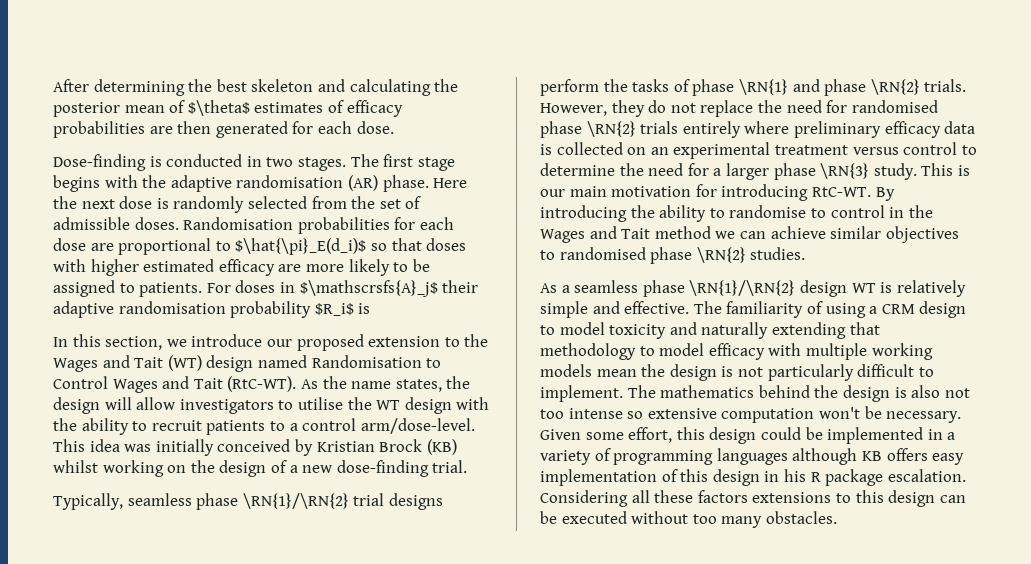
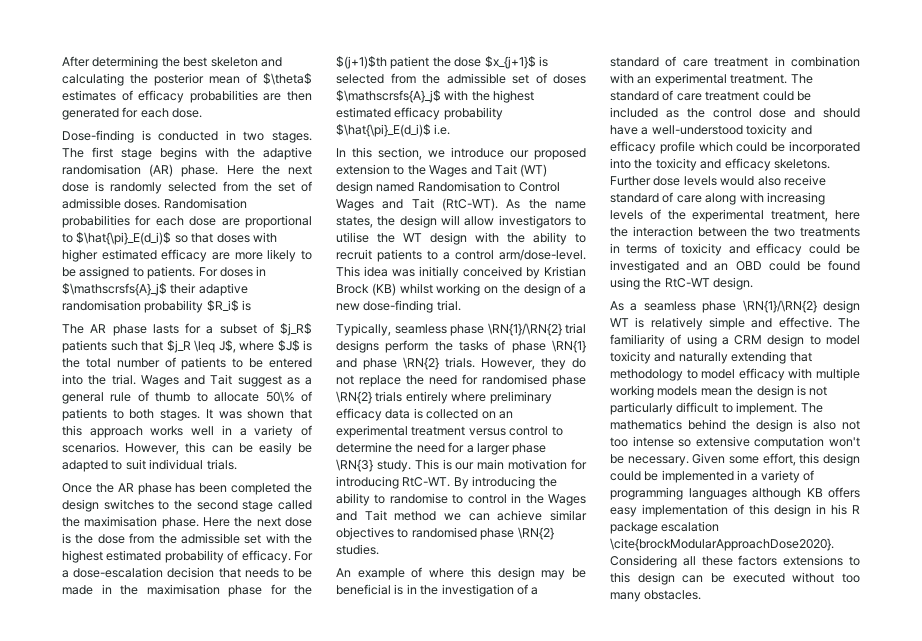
+ The AR phase lasts for a subset of $j_R$ patients such that $j_R \leq J$, where $J$ is the total number of patients to be entered into the trial. Wages and Tait suggest as a general rule of thumb to allocate 50\% of patients to both stages. It was shown that this approach works well in a variety of scenarios. However, this can be easily be adapted to suit individual trials.
+ Once the AR phase has been completed the design switches to the second stage called the maximisation phase. Here the next dose is the dose from the admissible set with the highest estimated probability of efficacy. For a dose-escalation decision that needs to be made in the maximisation phase for the $(j+1)$th patient the dose $x_{j+1}$ is selected from the admissible set of doses $\mathscrsfs{A}_j$ with the highest estimated efficacy probability $\hat{\pi}_E(d_i)$ i.e.
+ An example of where this design may be beneficial is in the investigation of a standard of care treatment in combination with an experimental treatment. The standard of care treatment could be included as the control dose and should have a well-understood toxicity and efficacy profile which could be incorporated into the toxicity and efficacy skeletons. Further dose levels would also receive standard of care along with increasing levels of the experimental treatment, here the interaction between the two treatments in terms of toxicity and efficacy could be investigated and an OBD could be found using the RtC-WT design.
- Given some effort, this design could be implemented in a variety of programming languages although KB offers easy implementation of this design in his R package escalation.
+ Given some effort, this design could be implemented in a variety of programming languages although KB offers easy implementation of this design in his R package escalation \cite{brockModularApproachDose2020}.

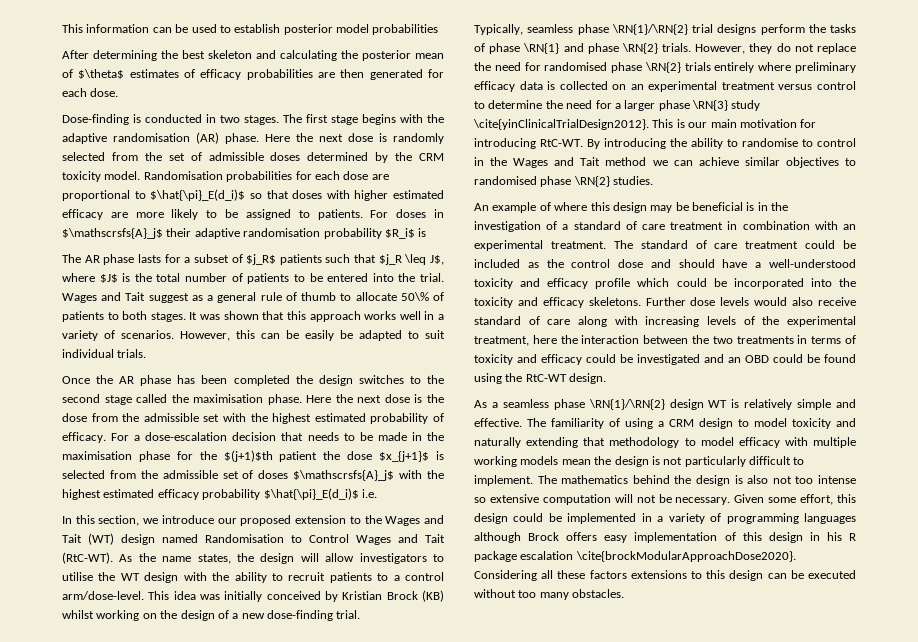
+ This information can be used to establish posterior model probabilities
- Here the next dose is randomly selected from the set of admissible doses.
+ Here the next dose is randomly selected from the set of admissible doses determined by the CRM toxicity model.
- However, they do not replace the need for randomised phase \RN{2} trials entirely where preliminary efficacy data is collected on an experimental treatment versus control to determine the need for a larger phase \RN{3} study.
+ However, they do not replace the need for randomised phase \RN{2} trials entirely where preliminary efficacy data is collected on an experimental treatment versus control to determine the need for a larger phase \RN{3} study \cite{yinClinicalTrialDesign2012}.
- The mathematics behind the design is also not too intense so extensive computation won't be necessary.
+ The mathematics behind the design is also not too intense so extensive computation will not be necessary.
- Given some effort, this design could be implemented in a variety of programming languages although KB offers easy implementation of this design in his R package escalation \cite{brockModularApproachDose2020}.
+ Given some effort, this design could be implemented in a variety of programming languages although Brock offers easy implementation of this design in his R package escalation \cite{brockModularApproachDose2020}.

